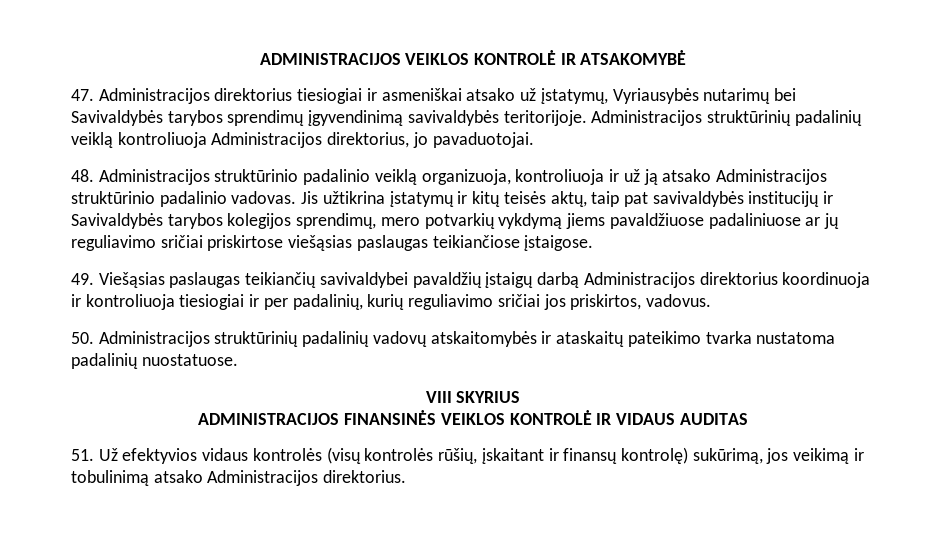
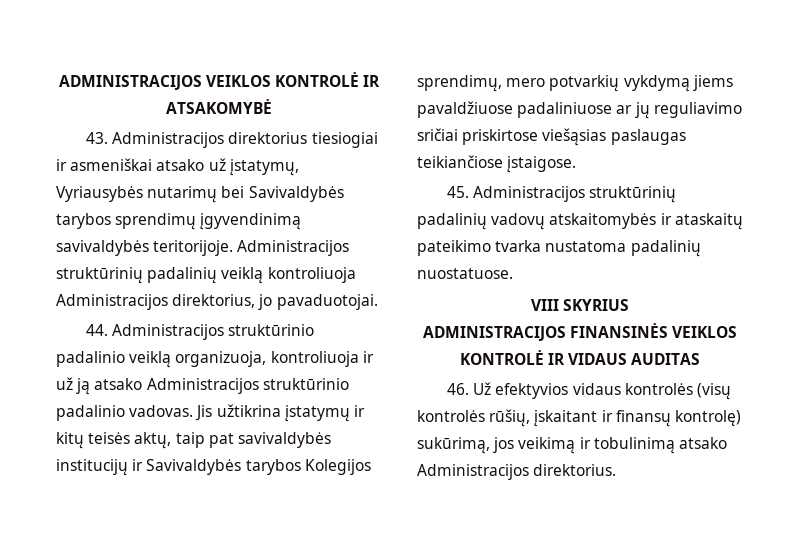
- 47. Administracijos direktorius tiesiogiai ir asmeniškai atsako už įstatymų, Vyriausybės nutarimų bei Savivaldybės tarybos sprendimų įgyvendinimą savivaldybės teritorijoje.
+ 43. Administracijos direktorius tiesiogiai ir asmeniškai atsako už įstatymų, Vyriausybės nutarimų bei Savivaldybės tarybos sprendimų įgyvendinimą savivaldybės teritorijoje.
- 48. Administracijos struktūrinio padalinio veiklą organizuoja, kontroliuoja ir už ją atsako Administracijos struktūrinio padalinio vadovas.
+ 44. Administracijos struktūrinio padalinio veiklą organizuoja, kontroliuoja ir už ją atsako Administracijos struktūrinio padalinio vadovas.
- Jis užtikrina įstatymų ir kitų teisės aktų, taip pat savivaldybės institucijų ir Savivaldybės tarybos kolegijos sprendimų, mero potvarkių vykdymą jiems pavaldžiuose padaliniuose ar jų reguliavimo sričiai priskirtose viešąsias paslaugas teikiančiose įstaigose.
+ Jis užtikrina įstatymų ir kitų teisės aktų, taip pat savivaldybės institucijų ir Savivaldybės tarybos Kolegijos sprendimų, mero potvarkių vykdymą jiems pavaldžiuose padaliniuose ar jų reguliavimo sričiai priskirtose viešąsias paslaugas teikiančiose įstaigose.
- 49. Viešąsias paslaugas teikiančių savivaldybei pavaldžių įstaigų darbą Administracijos direktorius koordinuoja ir kontroliuoja tiesiogiai ir per padalinių, kurių reguliavimo sričiai jos priskirtos, vadovus.
- 50. Administracijos struktūrinių padalinių vadovų atskaitomybės ir ataskaitų pateikimo tvarka nustatoma padalinių nuostatuose.
+ 45. Administracijos struktūrinių padalinių vadovų atskaitomybės ir ataskaitų pateikimo tvarka nustatoma padalinių nuostatuose.
- 51. Už efektyvios vidaus kontrolės (visų kontrolės rūšių, įskaitant ir finansų kontrolę) sukūrimą, jos veikimą ir tobulinimą atsako Administracijos direktorius.
+ 46. Už efektyvios vidaus kontrolės (visų kontrolės rūšių, įskaitant ir finansų kontrolę) sukūrimą, jos veikimą ir tobulinimą atsako Administracijos direktorius.

